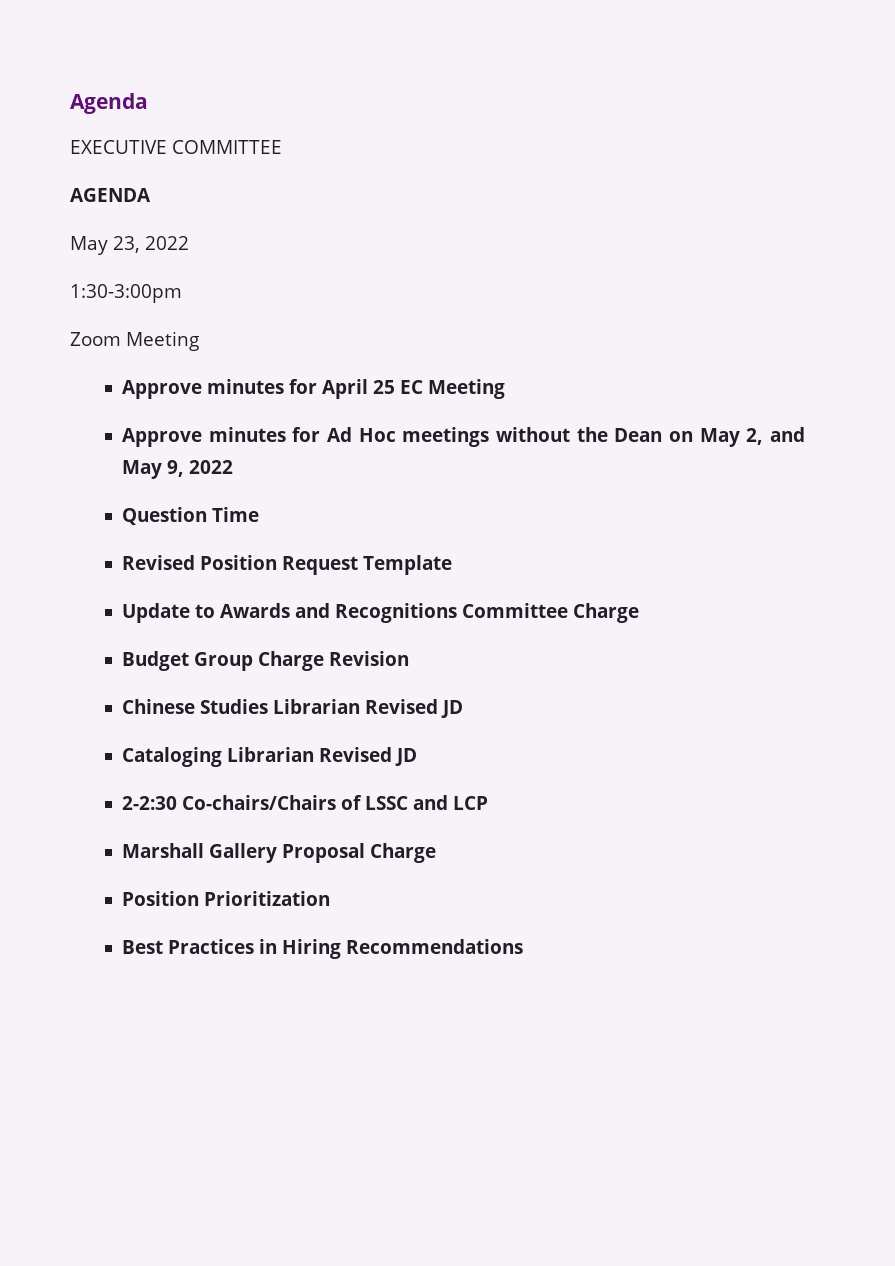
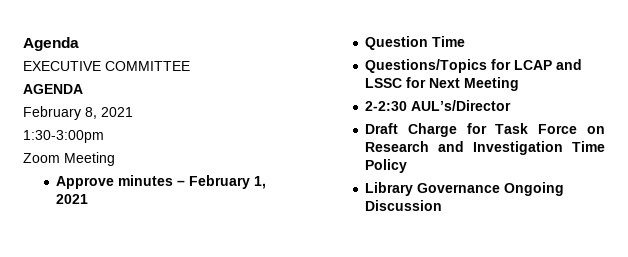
- May 23, 2022
+ February 8, 2021
- Approve minutes for April 25 EC Meeting
- Approve minutes for Ad Hoc meetings without the Dean on May 2, and May 9, 2022
+ Approve minutes – February 1, 2021
  Question Time
- Revised Position Request Template
- Update to Awards and Recognitions Committee Charge
- Budget Group Charge Revision
- Chinese Studies Librarian Revised JD
- Cataloging Librarian Revised JD
- 2-2:30 Co-chairs/Chairs of LSSC and LCP
- Marshall Gallery Proposal Charge
- Position Prioritization
- Best Practices in Hiring Recommendations
+ Questions/Topics for LCAP and LSSC for Next Meeting
+ 2-2:30 AUL’s/Director
+ Draft Charge for Task Force on Research and Investigation Time Policy
+ Library Governance Ongoing Discussion

